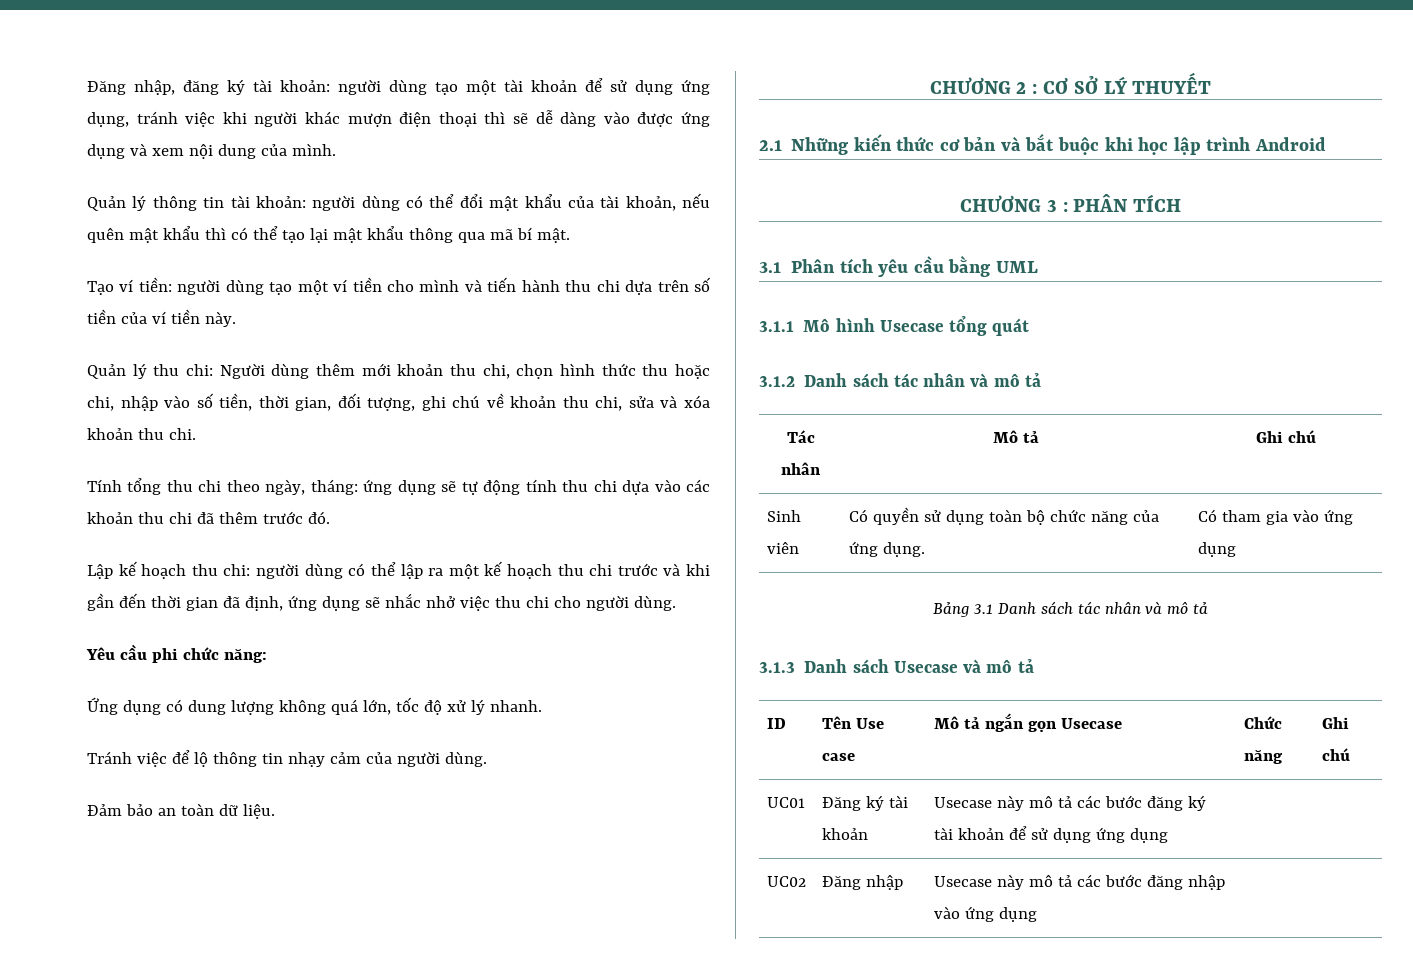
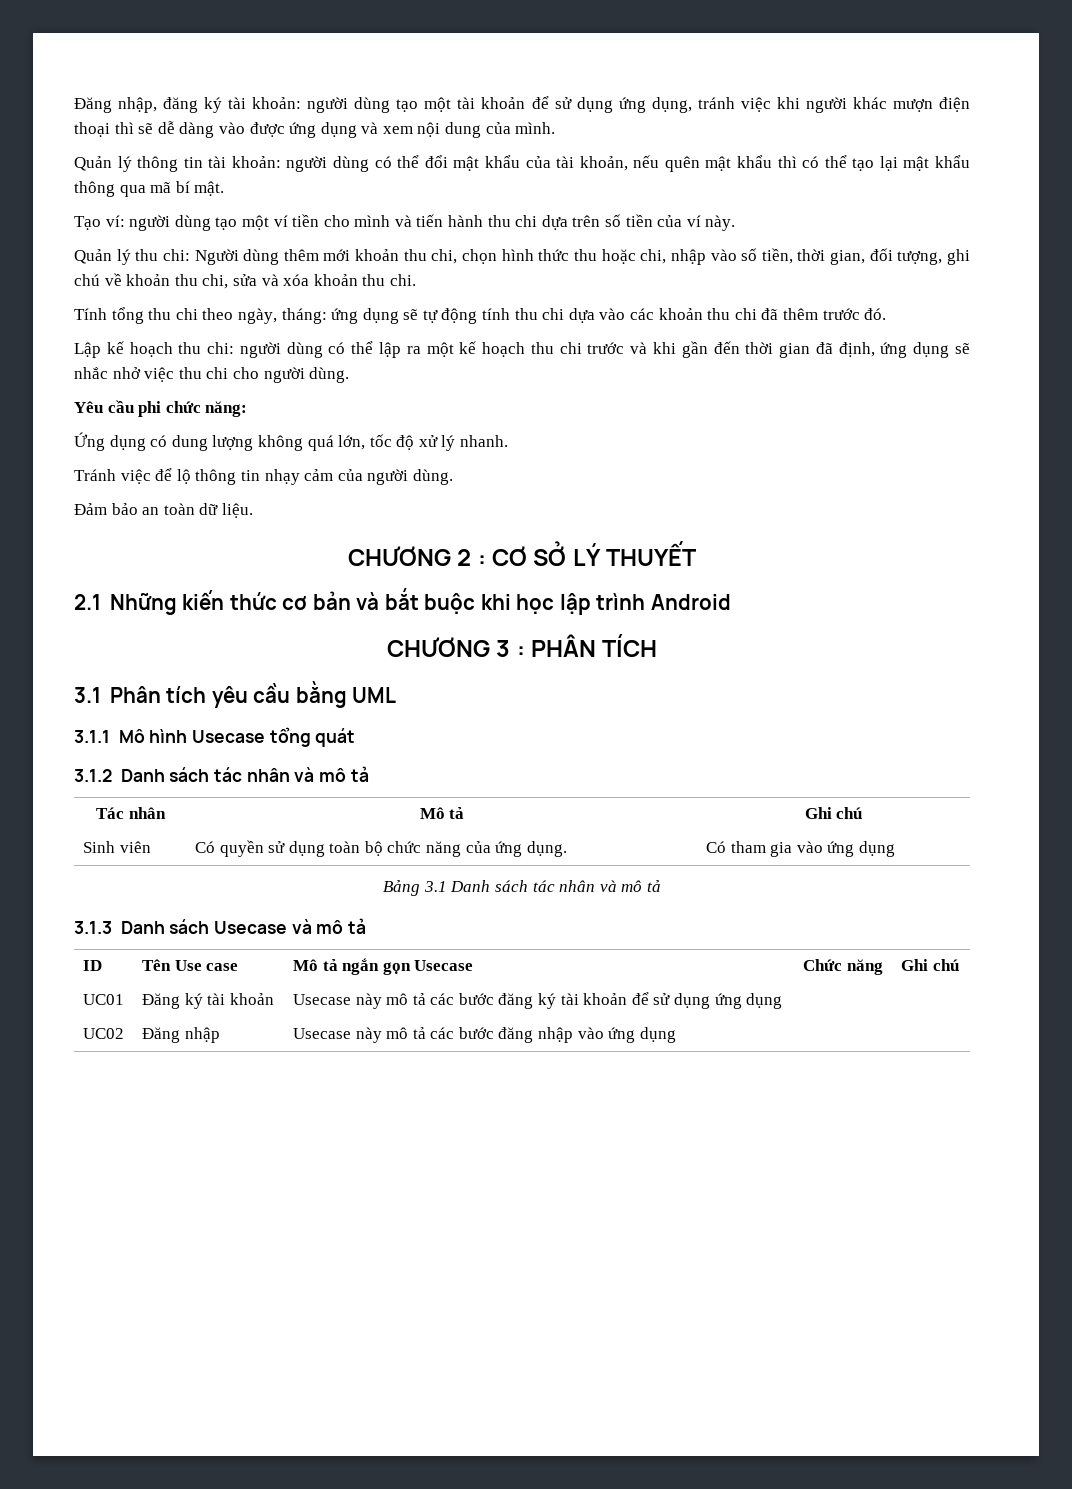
- Tạo ví tiền: người dùng tạo một ví tiền cho mình và tiến hành thu chi dựa trên số tiền của ví tiền này.
+ Tạo ví: người dùng tạo một ví tiền cho mình và tiến hành thu chi dựa trên số tiền của ví này.

